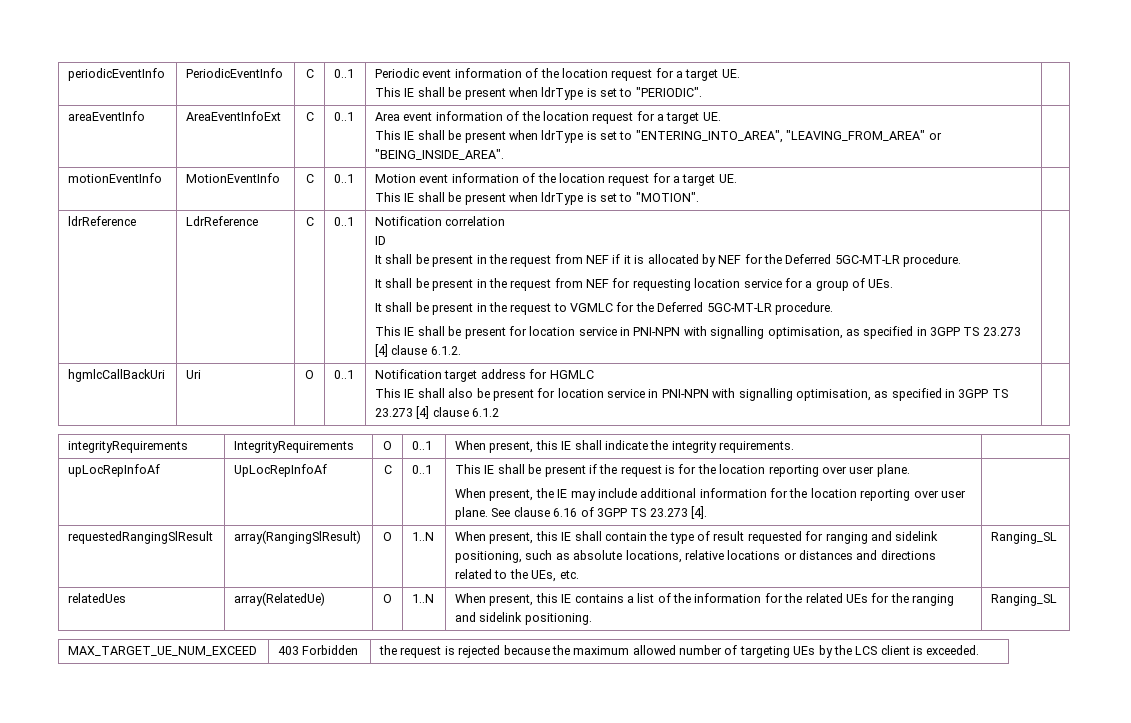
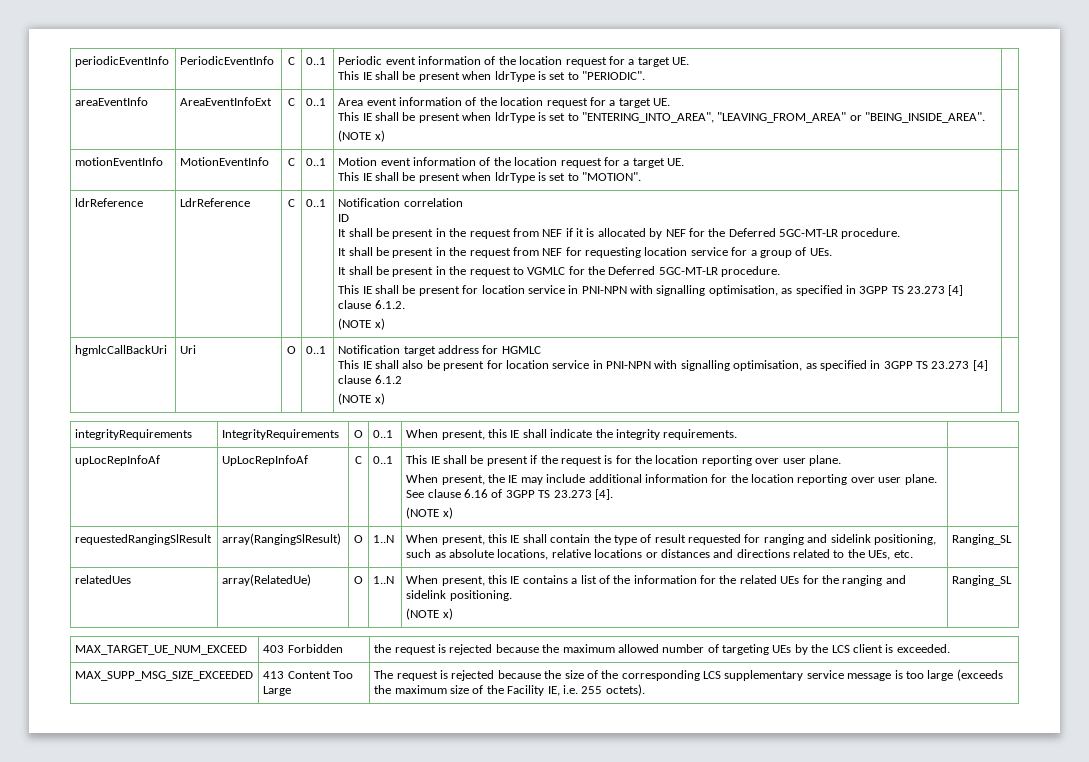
  areaEventInfo | AreaEventInfoExt | C | 0..1 | Area event information of the location request for a target UE.
- This IE shall be present when ldrType is set to "ENTERING_INTO_AREA", "LEAVING_FROM_AREA" or "BEING_INSIDE_AREA". |
+ This IE shall be present when ldrType is set to "ENTERING_INTO_AREA", "LEAVING_FROM_AREA" or "BEING_INSIDE_AREA".
+ (NOTE x) |
  This IE shall be present for location service in PNI-NPN with signalling optimisation, as specified in 3GPP TS 23.273 [4] clause 6.1.2.
+ (NOTE x)
  hgmlcCallBackUri | Uri | O | 0..1 | Notification target address for HGMLC
- This IE shall also be present for location service in PNI-NPN with signalling optimisation, as specified in 3GPP TS 23.273 [4] clause 6.1.2 |
+ This IE shall also be present for location service in PNI-NPN with signalling optimisation, as specified in 3GPP TS 23.273 [4] clause 6.1.2
+ (NOTE x) |
  See clause 6.16 of 3GPP TS 23.273 [4].
+ (NOTE x)
- relatedUes | array(RelatedUe) | O | 1..N | When present, this IE contains a list of the information for the related UEs for the ranging and sidelink positioning. | Ranging_SL
+ relatedUes | array(RelatedUe) | O | 1..N | When present, this IE contains a list of the information for the related UEs for the ranging and sidelink positioning.
+ (NOTE x) | Ranging_SL
+ MAX_SUPP_MSG_SIZE_EXCEEDED | 413 Content Too Large | The request is rejected because the size of the corresponding LCS supplementary service message is too large (exceeds the maximum size of the Facility IE, i.e. 255 octets).

